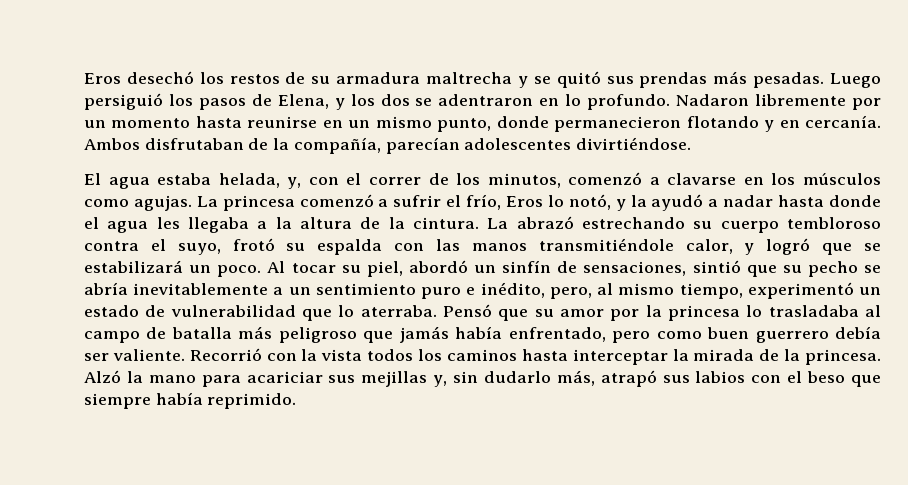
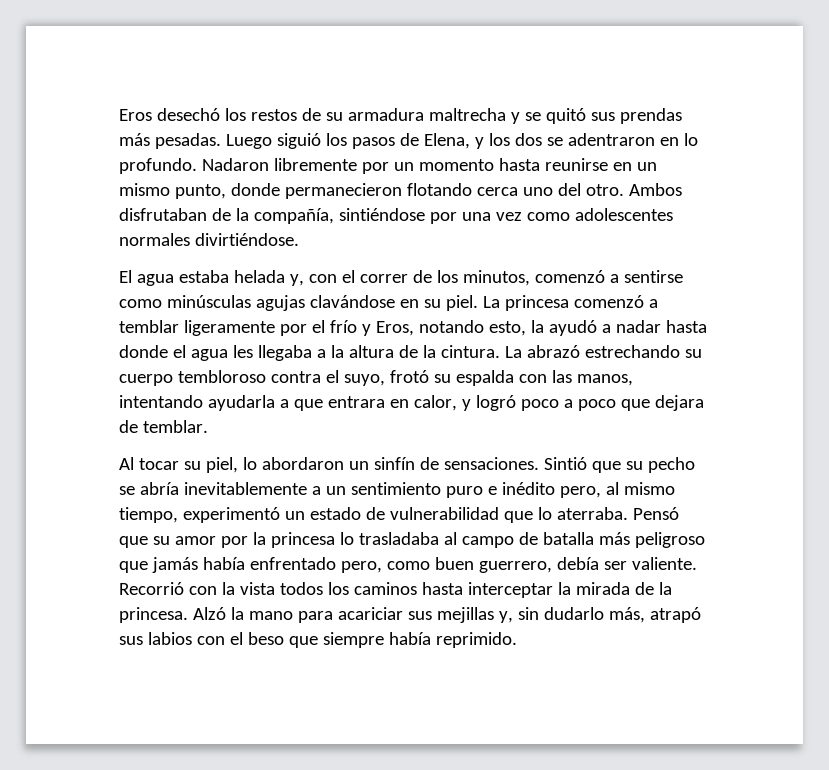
- Luego persiguió los pasos de Elena, y los dos se adentraron en lo profundo.
+ Luego siguió los pasos de Elena, y los dos se adentraron en lo profundo.
- Nadaron libremente por un momento hasta reunirse en un mismo punto, donde permanecieron flotando y en cercanía.
+ Nadaron libremente por un momento hasta reunirse en un mismo punto, donde permanecieron flotando cerca uno del otro.
- Ambos disfrutaban de la compañía, parecían adolescentes divirtiéndose.
+ Ambos disfrutaban de la compañía, sintiéndose por una vez como adolescentes normales divirtiéndose.
- El agua estaba helada, y, con el correr de los minutos, comenzó a clavarse en los músculos como agujas. La princesa comenzó a sufrir el frío, Eros lo notó, y la ayudó a nadar hasta donde el agua les llegaba a la altura de la cintura.
+ El agua estaba helada y, con el correr de los minutos, comenzó a sentirse como minúsculas agujas clavándose en su piel. La princesa comenzó a temblar ligeramente por el frío y Eros, notando esto, la ayudó a nadar hasta donde el agua les llegaba a la altura de la cintura.
- La abrazó estrechando su cuerpo tembloroso contra el suyo, frotó su espalda con las manos transmitiéndole calor, y logró que se estabilizará un poco. Al tocar su piel, abordó un sinfín de sensaciones, sintió que su pecho se abría inevitablemente a un sentimiento puro e inédito, pero, al mismo tiempo, experimentó un estado de vulnerabilidad que lo aterraba.
+ La abrazó estrechando su cuerpo tembloroso contra el suyo, frotó su espalda con las manos, intentando ayudarla a que entrara en calor, y logró poco a poco que dejara de temblar.
+ Al tocar su piel, lo abordaron un sinfín de sensaciones. Sintió que su pecho se abría inevitablemente a un sentimiento puro e inédito pero, al mismo tiempo, experimentó un estado de vulnerabilidad que lo aterraba.
- Pensó que su amor por la princesa lo trasladaba al campo de batalla más peligroso que jamás había enfrentado, pero como buen guerrero debía ser valiente.
+ Pensó que su amor por la princesa lo trasladaba al campo de batalla más peligroso que jamás había enfrentado pero, como buen guerrero, debía ser valiente.

